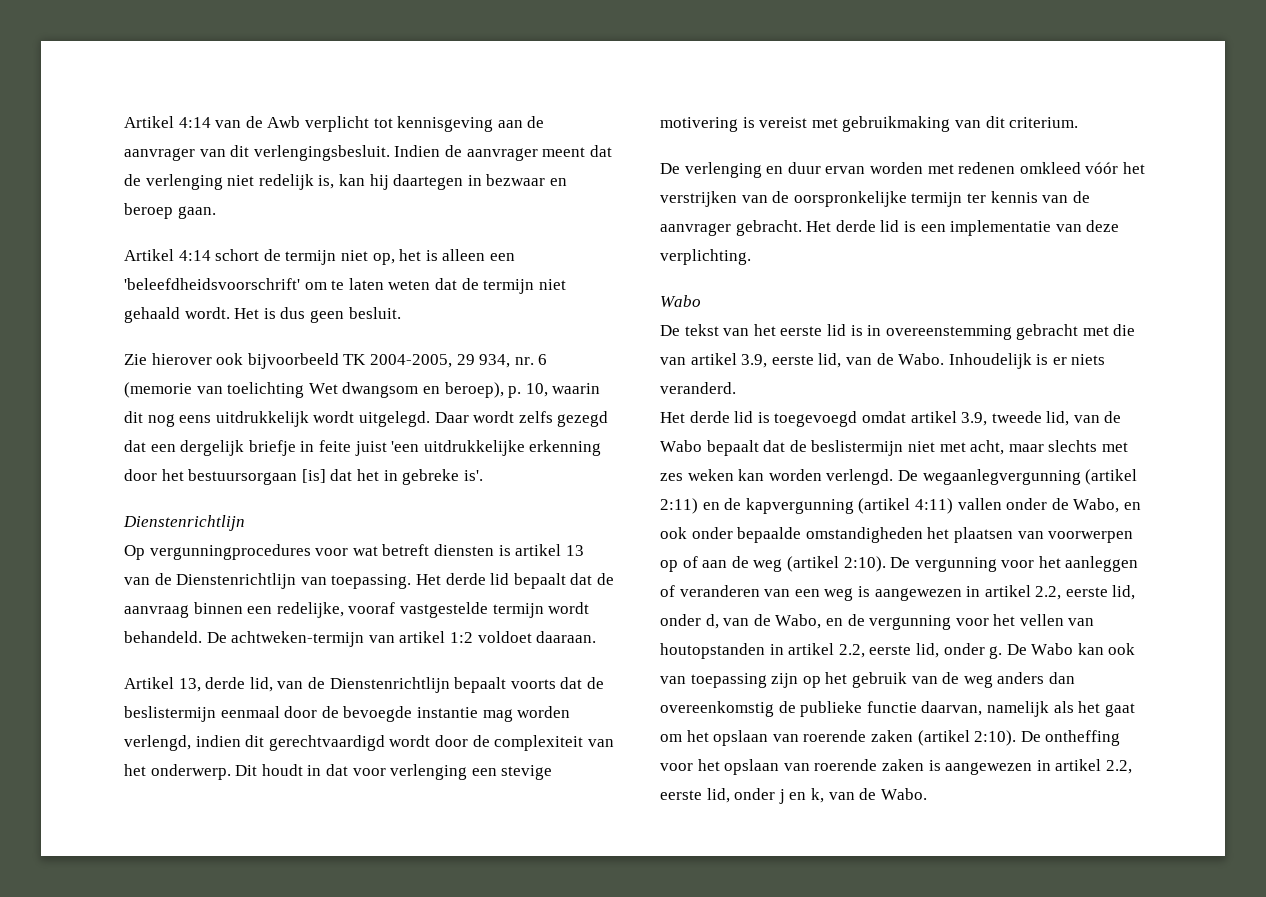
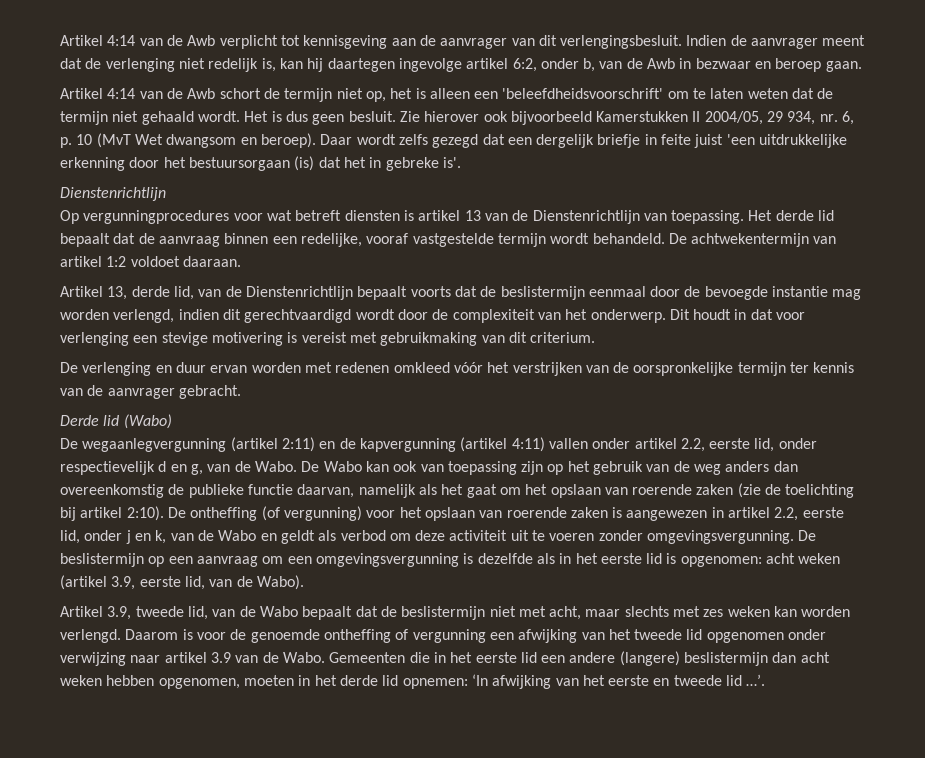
- Indien de aanvrager meent dat de verlenging niet redelijk is, kan hij daartegen in bezwaar en beroep gaan.
+ Indien de aanvrager meent dat de verlenging niet redelijk is, kan hij daartegen ingevolge artikel 6:2, onder b, van de Awb in bezwaar en beroep gaan.
- Artikel 4:14 schort de termijn niet op, het is alleen een 'beleefdheidsvoorschrift' om te laten weten dat de termijn niet gehaald wordt.
+ Artikel 4:14 van de Awb schort de termijn niet op, het is alleen een 'beleefdheidsvoorschrift' om te laten weten dat de termijn niet gehaald wordt.
- Het is dus geen besluit.
- Zie hierover ook bijvoorbeeld TK 2004-2005, 29 934, nr. 6 (memorie van toelichting Wet dwangsom en beroep), p. 10, waarin dit nog eens uitdrukkelijk wordt uitgelegd.
+ Het is dus geen besluit. Zie hierover ook bijvoorbeeld Kamerstukken II 2004/05, 29 934, nr. 6, p. 10 (MvT Wet dwangsom en beroep).
- Daar wordt zelfs gezegd dat een dergelijk briefje in feite juist 'een uitdrukkelijke erkenning door het bestuursorgaan [is] dat het in gebreke is'.
+ Daar wordt zelfs gezegd dat een dergelijk briefje in feite juist 'een uitdrukkelijke erkenning door het bestuursorgaan (is) dat het in gebreke is'.
- De achtweken-termijn van artikel 1:2 voldoet daaraan.
+ De achtwekentermijn van artikel 1:2 voldoet daaraan.
- De verlenging en duur ervan worden met redenen omkleed vóór het verstrijken van de oorspronkelijke termijn ter kennis van de aanvrager gebracht. Het derde lid is een implementatie van deze verplichting.
- Wabo
- De tekst van het eerste lid is in overeenstemming gebracht met die van artikel 3.9, eerste lid, van de Wabo. Inhoudelijk is er niets veranderd.
- Het derde lid is toegevoegd omdat artikel 3.9, tweede lid, van de Wabo bepaalt dat de beslistermijn niet met acht, maar slechts met zes weken kan worden verlengd. De wegaanlegvergunning (artikel 2:11) en de kapvergunning (artikel 4:11) vallen onder de Wabo, en ook onder bepaalde omstandigheden het plaatsen van voorwerpen op of aan de weg (artikel 2:10). De vergunning voor het aanleggen of veranderen van een weg is aangewezen in artikel 2.2, eerste lid, onder d, van de Wabo, en de vergunning voor het vellen van houtopstanden in artikel 2.2, eerste lid, onder g.
+ De verlenging en duur ervan worden met redenen omkleed vóór het verstrijken van de oorspronkelijke termijn ter kennis van de aanvrager gebracht.
+ Derde lid (Wabo)
+ De wegaanlegvergunning (artikel 2:11) en de kapvergunning (artikel 4:11) vallen onder artikel 2.2, eerste lid, onder respectievelijk d en g, van de Wabo.
- De Wabo kan ook van toepassing zijn op het gebruik van de weg anders dan overeenkomstig de publieke functie daarvan, namelijk als het gaat om het opslaan van roerende zaken (artikel 2:10).
+ De Wabo kan ook van toepassing zijn op het gebruik van de weg anders dan overeenkomstig de publieke functie daarvan, namelijk als het gaat om het opslaan van roerende zaken (zie de toelichting bij artikel 2:10).
- De ontheffing voor het opslaan van roerende zaken is aangewezen in artikel 2.2, eerste lid, onder j en k, van de Wabo.
+ De ontheffing (of vergunning) voor het opslaan van roerende zaken is aangewezen in artikel 2.2, eerste lid, onder j en k, van de Wabo en geldt als verbod om deze activiteit uit te voeren zonder omgevingsvergunning. De beslistermijn op een aanvraag om een omgevingsvergunning is dezelfde als in het eerste lid is opgenomen: acht weken (artikel 3.9, eerste lid, van de Wabo).
+ Artikel 3.9, tweede lid, van de Wabo bepaalt dat de beslistermijn niet met acht, maar slechts met zes weken kan worden verlengd. Daarom is voor de genoemde ontheffing of vergunning een afwijking van het tweede lid opgenomen onder verwijzing naar artikel 3.9 van de Wabo. Gemeenten die in het eerste lid een andere (langere) beslistermijn dan acht weken hebben opgenomen, moeten in het derde lid opnemen: ‘In afwijking van het eerste en tweede lid …’.

